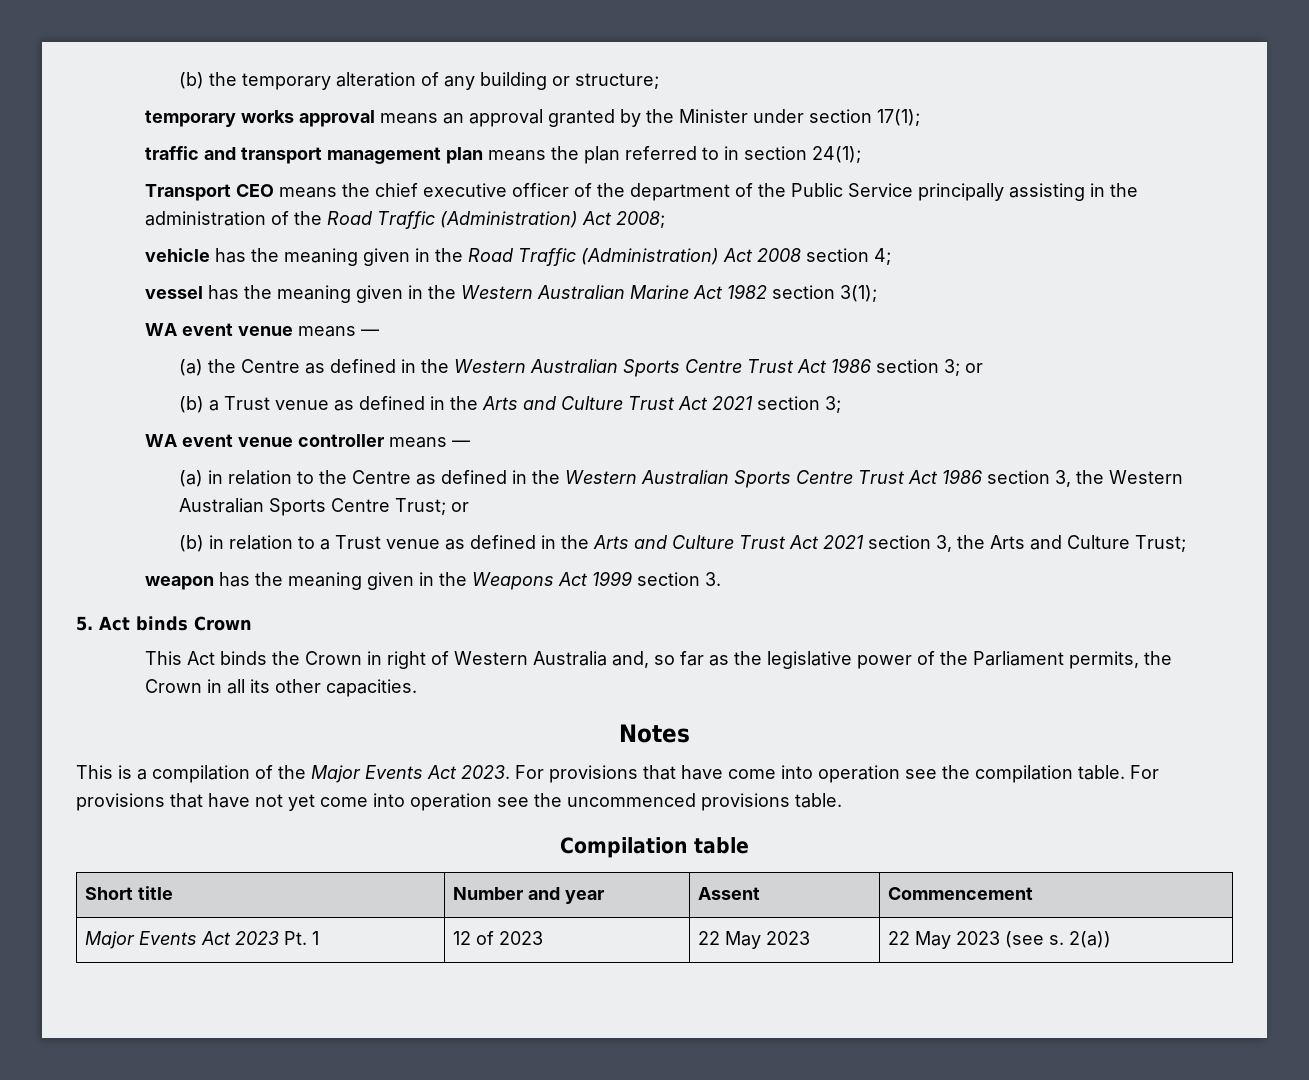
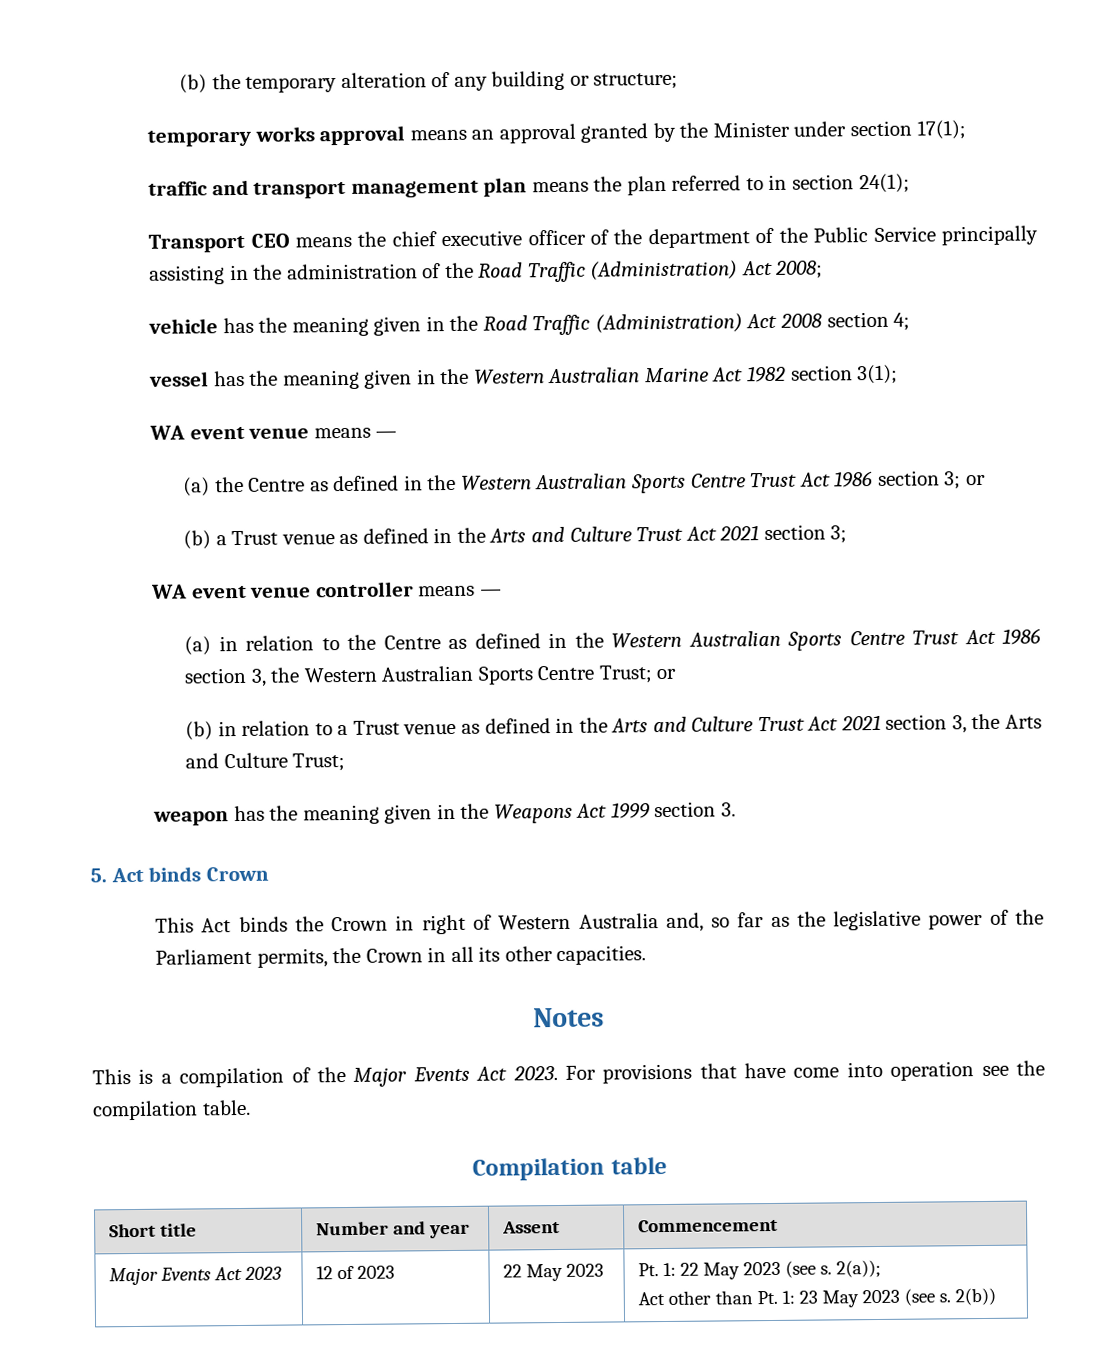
- For provisions that have not yet come into operation see the uncommenced provisions table.
- Major Events Act 2023 Pt. 1 | 12 of 2023 | 22 May 2023 | 22 May 2023 (see s. 2(a))
+ Major Events Act 2023 | 12 of 2023 | 22 May 2023 | Pt. 1: 22 May 2023 (see s. 2(a));
+ Act other than Pt. 1: 23 May 2023 (see s. 2(b))

